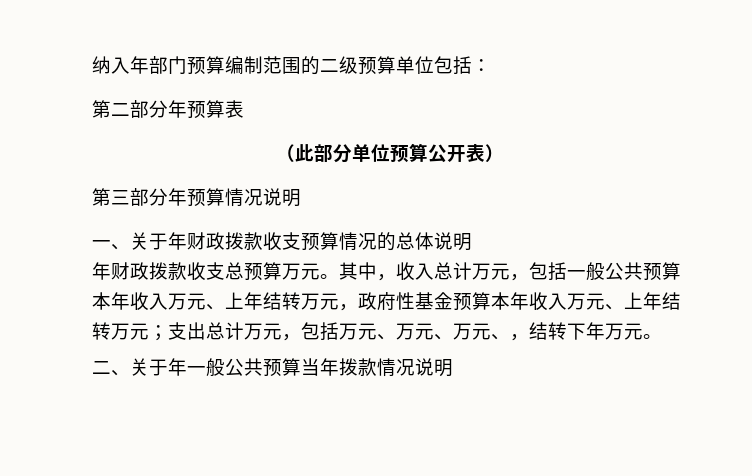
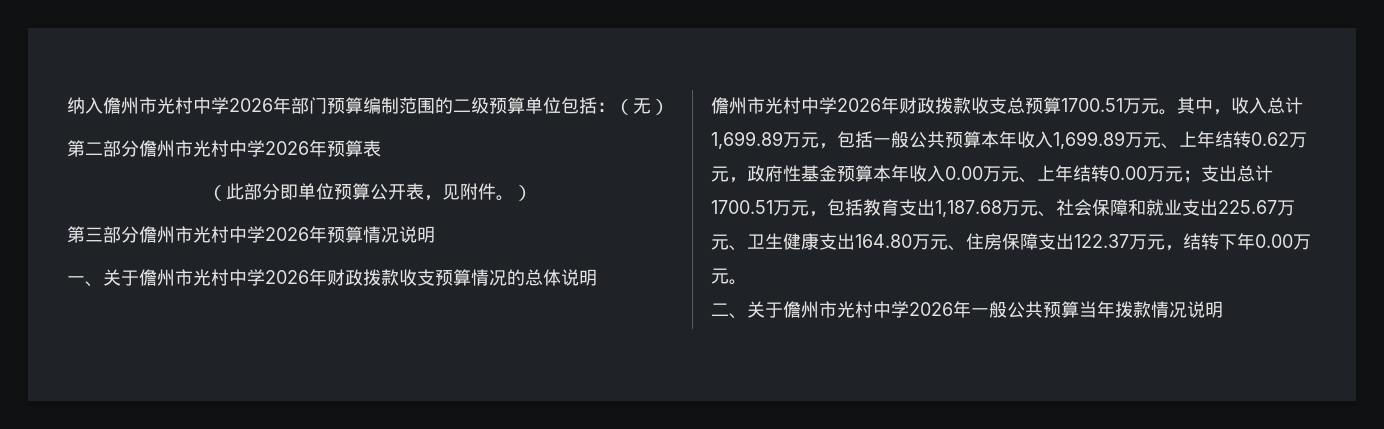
- 纳入年部门预算编制范围的二级预算单位包括：
+ 纳入儋州市光村中学2026年部门预算编制范围的二级预算单位包括：（无）
- 第二部分年预算表
+ 第二部分儋州市光村中学2026年预算表
- （此部分单位预算公开表）
+ （此部分即单位预算公开表，见附件。）
- 第三部分年预算情况说明
+ 第三部分儋州市光村中学2026年预算情况说明
- 一、关于年财政拨款收支预算情况的总体说明
+ 一、关于儋州市光村中学2026年财政拨款收支预算情况的总体说明
- 年财政拨款收支总预算万元。
+ 儋州市光村中学2026年财政拨款收支总预算1700.51万元。
- 其中，收入总计万元，包括一般公共预算本年收入万元、上年结转万元，政府性基金预算本年收入万元、上年结转万元；支出总计万元，包括万元、万元、万元、，结转下年万元。
+ 其中，收入总计1,699.89万元，包括一般公共预算本年收入1,699.89万元、上年结转0.62万元，政府性基金预算本年收入0.00万元、上年结转0.00万元；支出总计1700.51万元，包括教育支出1,187.68万元、社会保障和就业支出225.67万元、卫生健康支出164.80万元、住房保障支出122.37万元，结转下年0.00万元。
- 二、关于年一般公共预算当年拨款情况说明
+ 二、关于儋州市光村中学2026年一般公共预算当年拨款情况说明

